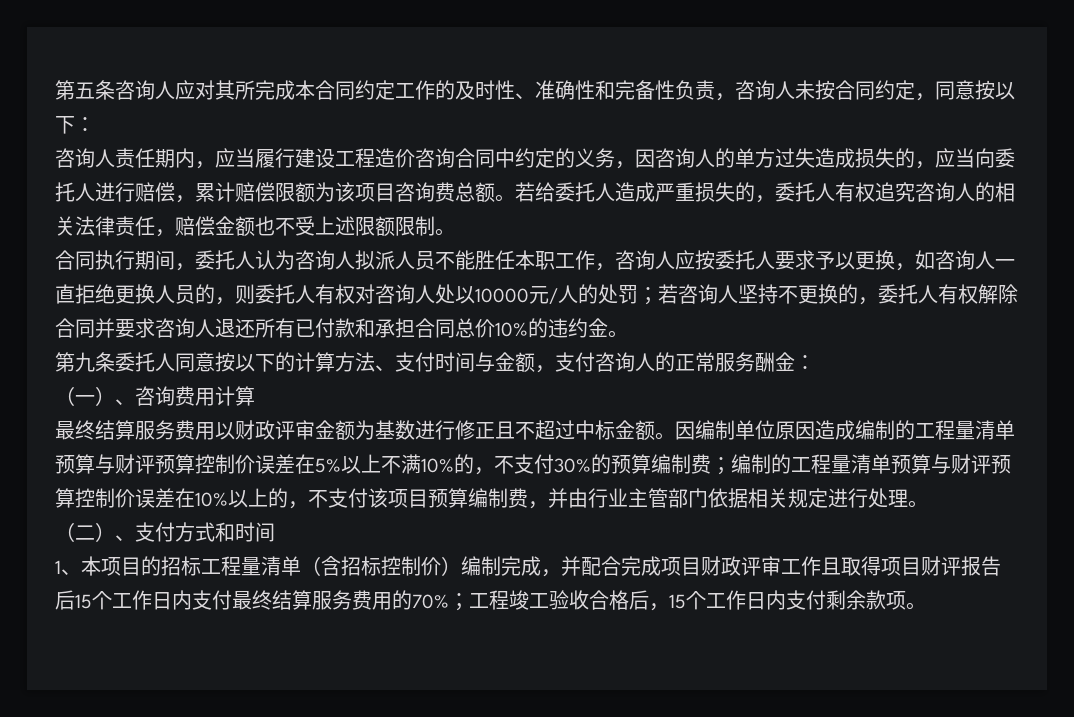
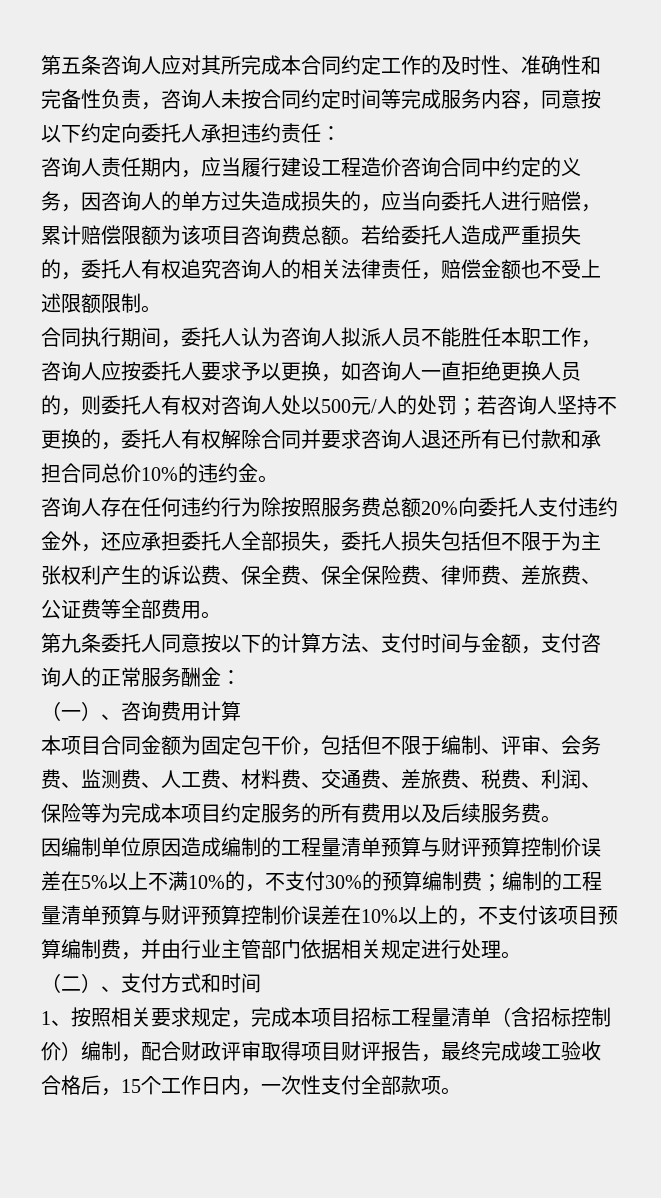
- 第五条咨询人应对其所完成本合同约定工作的及时性、准确性和完备性负责，咨询人未按合同约定，同意按以下：
+ 第五条咨询人应对其所完成本合同约定工作的及时性、准确性和完备性负责，咨询人未按合同约定时间等完成服务内容，同意按以下约定向委托人承担违约责任：
- 合同执行期间，委托人认为咨询人拟派人员不能胜任本职工作，咨询人应按委托人要求予以更换，如咨询人一直拒绝更换人员的，则委托人有权对咨询人处以10000元/人的处罚；
+ 合同执行期间，委托人认为咨询人拟派人员不能胜任本职工作，咨询人应按委托人要求予以更换，如咨询人一直拒绝更换人员的，则委托人有权对咨询人处以500元/人的处罚；
+ 咨询人存在任何违约行为除按照服务费总额20%向委托人支付违约金外，还应承担委托人全部损失，委托人损失包括但不限于为主张权利产生的诉讼费、保全费、保全保险费、律师费、差旅费、公证费等全部费用。
- 最终结算服务费用以财政评审金额为基数进行修正且不超过中标金额。因编制单位原因造成编制的工程量清单预算与财评预算控制价误差在5%以上不满10%的，不支付30%的预算编制费；编制的工程量清单预算与财评预算控制价误差在10%以上的，不支付该项目预算编制费，并由行业主管部门依据相关规定进行处理。
+ 本项目合同金额为固定包干价，包括但不限于编制、评审、会务费、监测费、人工费、材料费、交通费、差旅费、税费、利润、保险等为完成本项目约定服务的所有费用以及后续服务费。
+ 因编制单位原因造成编制的工程量清单预算与财评预算控制价误差在5%以上不满10%的，不支付30%的预算编制费；编制的工程量清单预算与财评预算控制价误差在10%以上的，不支付该项目预算编制费，并由行业主管部门依据相关规定进行处理。
- 1、本项目的招标工程量清单（含招标控制价）编制完成，并配合完成项目财政评审工作且取得项目财评报告后15个工作日内支付最终结算服务费用的70%；工程竣工验收合格后，15个工作日内支付剩余款项。
+ 1、按照相关要求规定，完成本项目招标工程量清单（含招标控制价）编制，配合财政评审取得项目财评报告，最终完成竣工验收合格后，15个工作日内，一次性支付全部款项。

